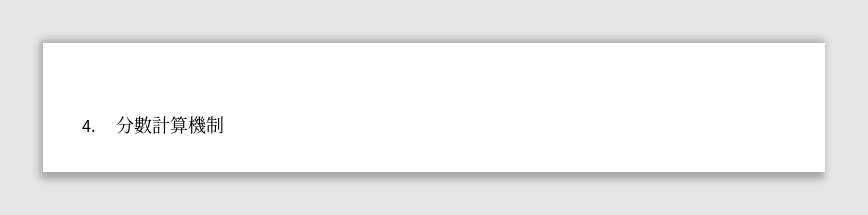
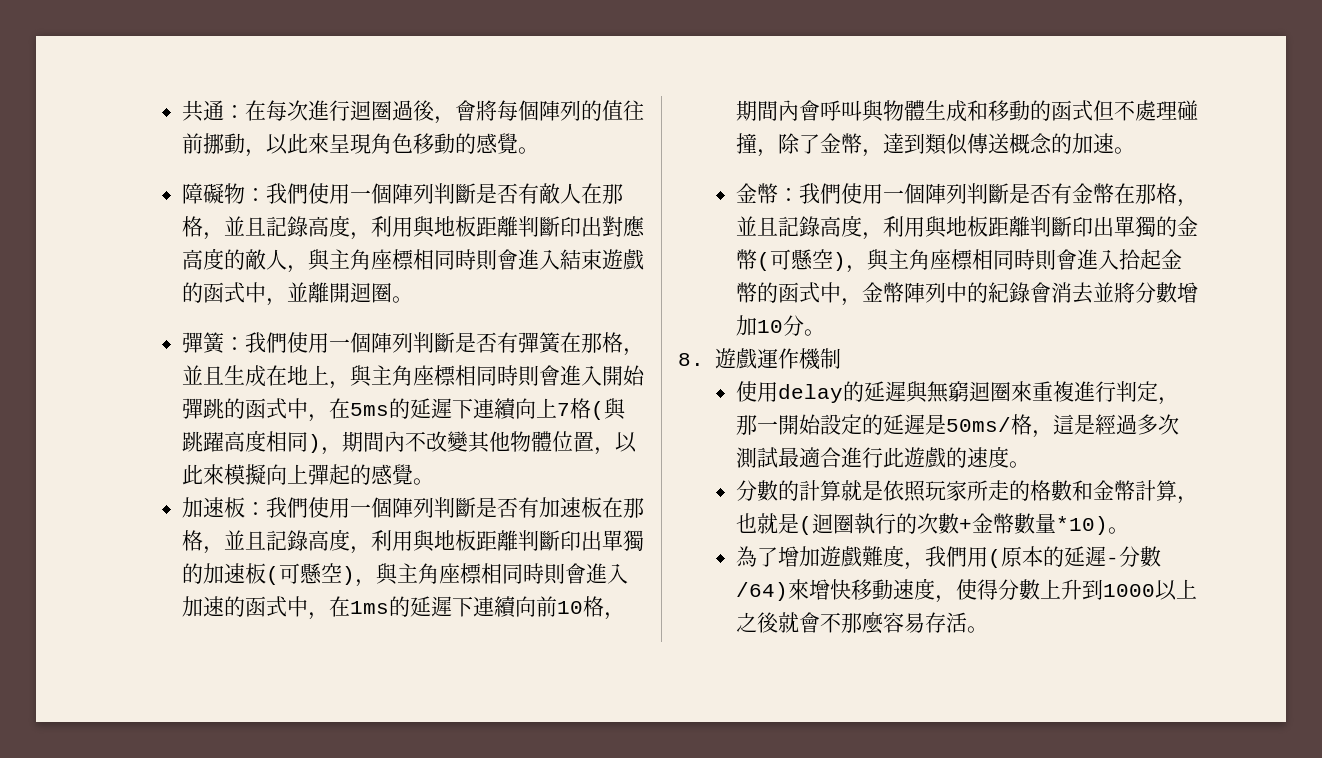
- 4.分數計算機制
+ 共通：在每次進行迴圈過後，會將每個陣列的值往前挪動，以此來呈現角色移動的感覺。
+ 障礙物：我們使用一個陣列判斷是否有敵人在那格，並且記錄高度，利用與地板距離判斷印出對應高度的敵人，與主角座標相同時則會進入結束遊戲的函式中，並離開迴圈。
+ 彈簧：我們使用一個陣列判斷是否有彈簧在那格，並且生成在地上，與主角座標相同時則會進入開始彈跳的函式中，在5ms的延遲下連續向上7格(與跳躍高度相同)，期間內不改變其他物體位置，以此來模擬向上彈起的感覺。
+ 加速板：我們使用一個陣列判斷是否有加速板在那格，並且記錄高度，利用與地板距離判斷印出單獨的加速板(可懸空)，與主角座標相同時則會進入加速的函式中，在1ms的延遲下連續向前10格，期間內會呼叫與物體生成和移動的函式但不處理碰撞，除了金幣，達到類似傳送概念的加速。
+ 金幣：我們使用一個陣列判斷是否有金幣在那格，並且記錄高度，利用與地板距離判斷印出單獨的金幣(可懸空)，與主角座標相同時則會進入拾起金幣的函式中，金幣陣列中的紀錄會消去並將分數增加10分。
+ 8.遊戲運作機制
+ 使用delay的延遲與無窮迴圈來重複進行判定，那一開始設定的延遲是50ms/格，這是經過多次測試最適合進行此遊戲的速度。
+ 分數的計算就是依照玩家所走的格數和金幣計算，也就是(迴圈執行的次數+金幣數量*10)。
+ 為了增加遊戲難度，我們用(原本的延遲-分數/64)來增快移動速度，使得分數上升到1000以上之後就會不那麼容易存活。

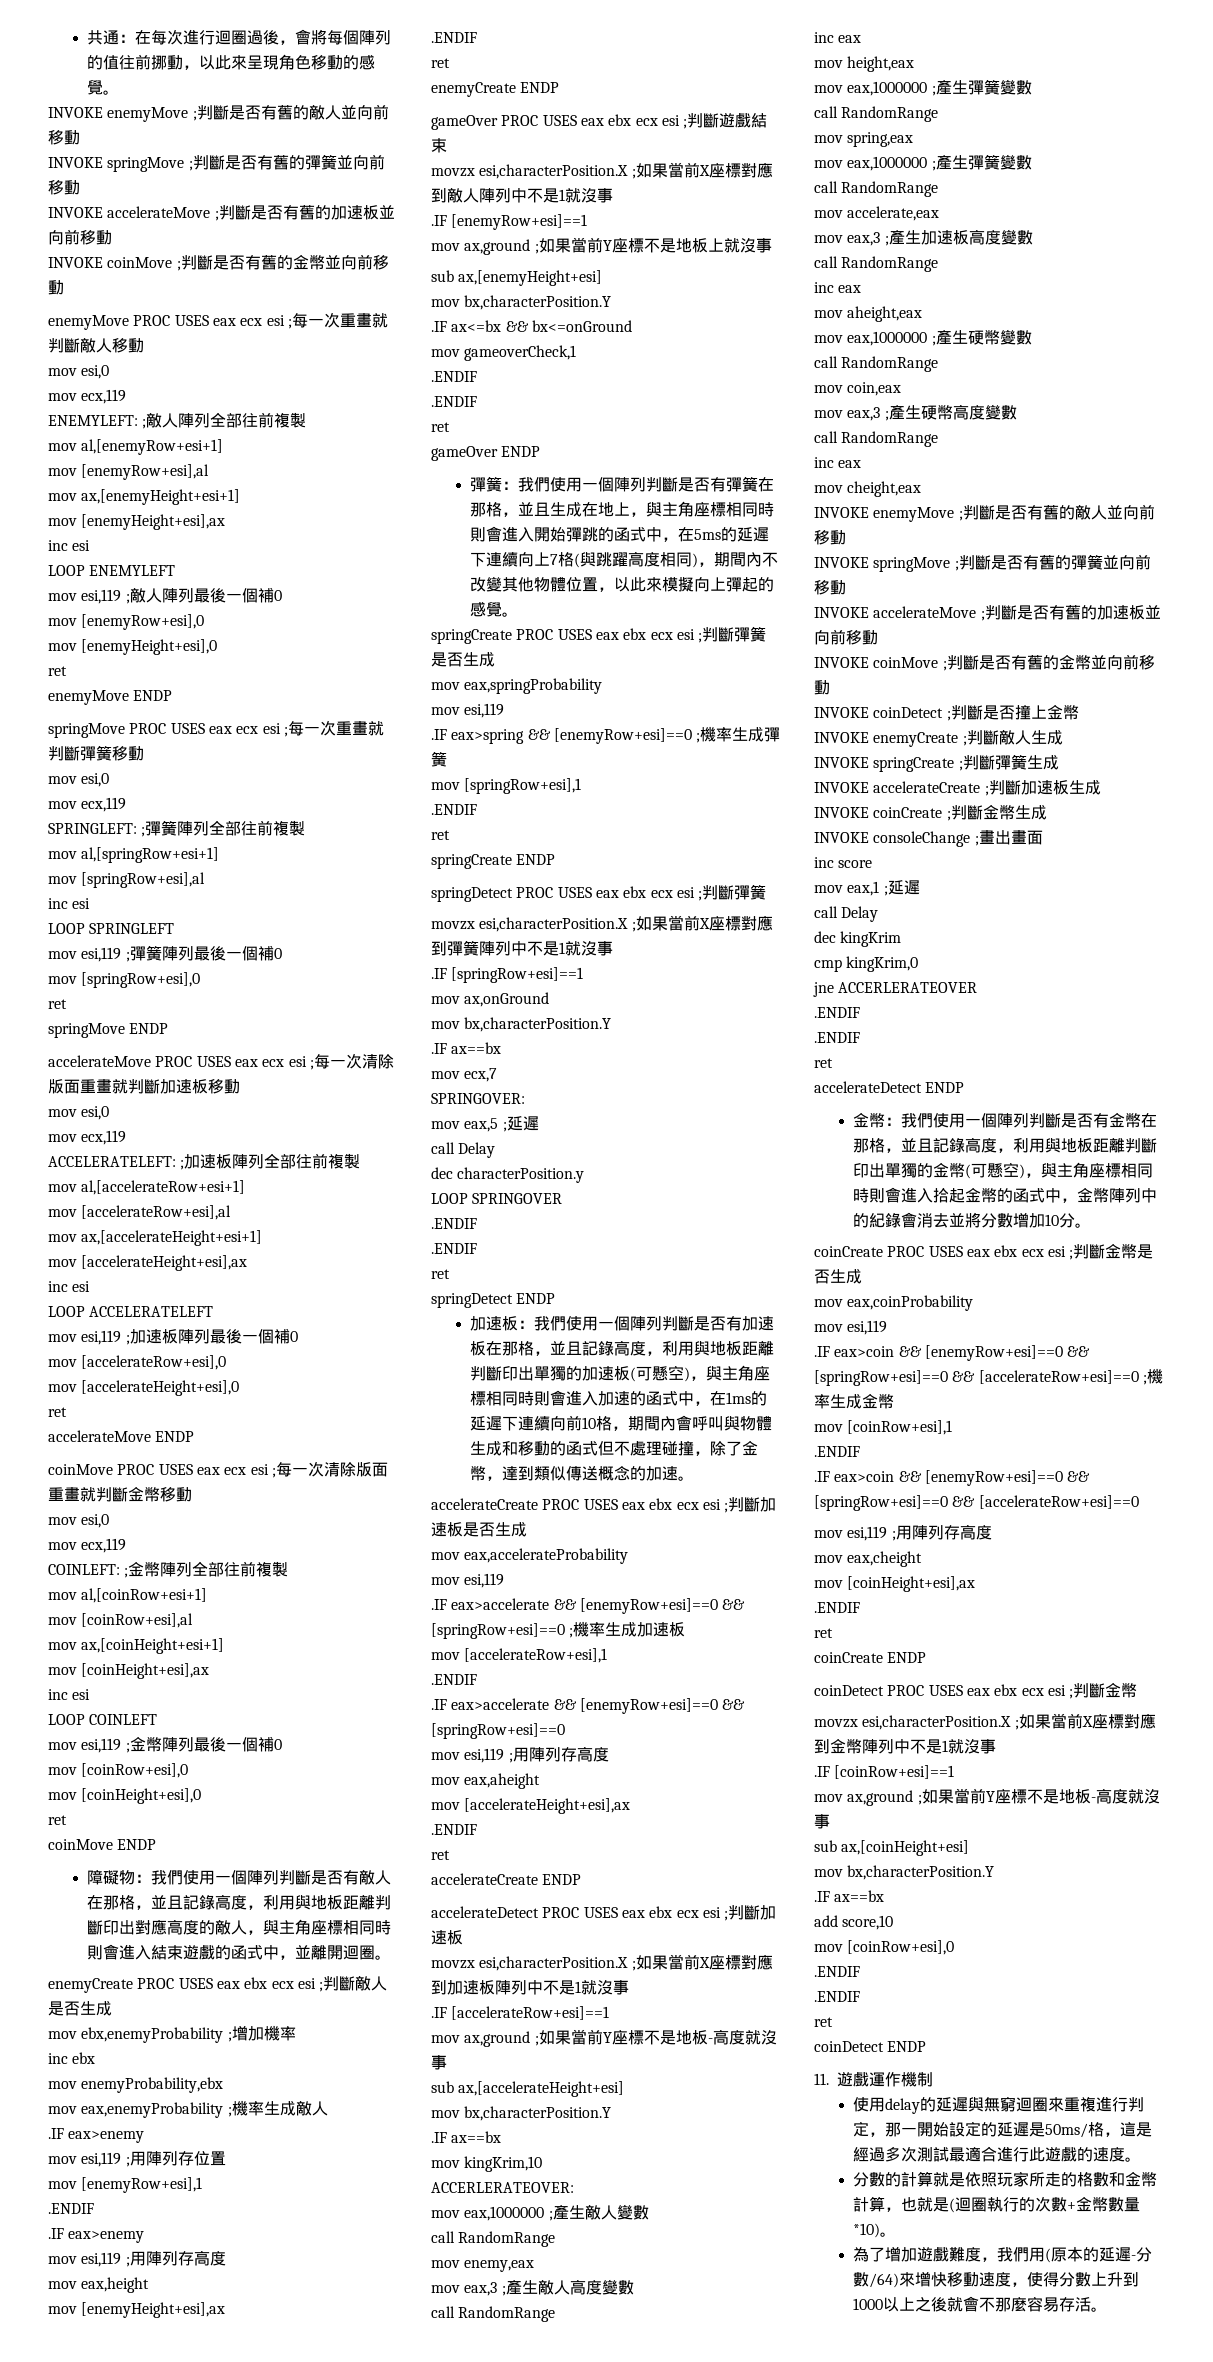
  共通：在每次進行迴圈過後，會將每個陣列的值往前挪動，以此來呈現角色移動的感覺。
+ INVOKE enemyMove ;判斷是否有舊的敵人並向前移動
+ INVOKE springMove ;判斷是否有舊的彈簧並向前移動
+ INVOKE accelerateMove ;判斷是否有舊的加速板並向前移動
+ INVOKE coinMove ;判斷是否有舊的金幣並向前移動
+ enemyMove PROC USES eax ecx esi ;每一次重畫就判斷敵人移動
+ mov esi,0
+ mov ecx,119
+ ENEMYLEFT: ;敵人陣列全部往前複製
+ mov al,[enemyRow+esi+1]
+ mov [enemyRow+esi],al
+ mov ax,[enemyHeight+esi+1]
+ mov [enemyHeight+esi],ax
+ inc esi
+ LOOP ENEMYLEFT
+ mov esi,119 ;敵人陣列最後一個補0
+ mov [enemyRow+esi],0
+ mov [enemyHeight+esi],0
+ ret
+ enemyMove ENDP
+ springMove PROC USES eax ecx esi ;每一次重畫就判斷彈簧移動
+ mov esi,0
+ mov ecx,119
+ SPRINGLEFT: ;彈簧陣列全部往前複製
+ mov al,[springRow+esi+1]
+ mov [springRow+esi],al
+ inc esi
+ LOOP SPRINGLEFT
+ mov esi,119 ;彈簧陣列最後一個補0
+ mov [springRow+esi],0
+ ret
+ springMove ENDP
+ accelerateMove PROC USES eax ecx esi ;每一次清除版面重畫就判斷加速板移動
+ mov esi,0
+ mov ecx,119
+ ACCELERATELEFT: ;加速板陣列全部往前複製
+ mov al,[accelerateRow+esi+1]
+ mov [accelerateRow+esi],al
+ mov ax,[accelerateHeight+esi+1]
+ mov [accelerateHeight+esi],ax
+ inc esi
+ LOOP ACCELERATELEFT
+ mov esi,119 ;加速板陣列最後一個補0
+ mov [accelerateRow+esi],0
+ mov [accelerateHeight+esi],0
+ ret
+ accelerateMove ENDP
+ coinMove PROC USES eax ecx esi ;每一次清除版面重畫就判斷金幣移動
+ mov esi,0
+ mov ecx,119
+ COINLEFT: ;金幣陣列全部往前複製
+ mov al,[coinRow+esi+1]
+ mov [coinRow+esi],al
+ mov ax,[coinHeight+esi+1]
+ mov [coinHeight+esi],ax
+ inc esi
+ LOOP COINLEFT
+ mov esi,119 ;金幣陣列最後一個補0
+ mov [coinRow+esi],0
+ mov [coinHeight+esi],0
+ ret
+ coinMove ENDP
+ enemyCreate PROC USES eax ebx ecx esi ;判斷敵人是否生成
+ mov ebx,enemyProbability ;增加機率
+ inc ebx
+ mov enemyProbability,ebx
+ mov eax,enemyProbability ;機率生成敵人
+ .IF eax>enemy
+ mov esi,119 ;用陣列存位置
+ mov [enemyRow+esi],1
+ .ENDIF
+ .IF eax>enemy
+ mov esi,119 ;用陣列存高度
+ mov eax,height
+ mov [enemyHeight+esi],ax
+ .ENDIF
+ ret
+ enemyCreate ENDP
+ gameOver PROC USES eax ebx ecx esi ;判斷遊戲結束
+ movzx esi,characterPosition.X ;如果當前X座標對應到敵人陣列中不是1就沒事
+ .IF [enemyRow+esi]==1
+ mov ax,ground ;如果當前Y座標不是地板上就沒事
+ sub ax,[enemyHeight+esi]
+ mov bx,characterPosition.Y
+ .IF ax<=bx && bx<=onGround
+ mov gameoverCheck,1
+ .ENDIF
+ .ENDIF
+ ret
+ gameOver ENDP
+ springCreate PROC USES eax ebx ecx esi ;判斷彈簧是否生成
+ mov eax,springProbability
+ mov esi,119
+ .IF eax>spring && [enemyRow+esi]==0 ;機率生成彈簧
+ mov [springRow+esi],1
+ .ENDIF
+ ret
+ springCreate ENDP
+ springDetect PROC USES eax ebx ecx esi ;判斷彈簧
+ movzx esi,characterPosition.X ;如果當前X座標對應到彈簧陣列中不是1就沒事
+ .IF [springRow+esi]==1
+ mov ax,onGround
+ mov bx,characterPosition.Y
+ .IF ax==bx
+ mov ecx,7
+ SPRINGOVER:
+ mov eax,5 ;延遲
+ call Delay
+ dec characterPosition.y
+ LOOP SPRINGOVER
+ .ENDIF
+ .ENDIF
+ ret
+ springDetect ENDP
+ accelerateCreate PROC USES eax ebx ecx esi ;判斷加速板是否生成
+ mov eax,accelerateProbability
+ mov esi,119
+ .IF eax>accelerate && [enemyRow+esi]==0 && [springRow+esi]==0 ;機率生成加速板
+ mov [accelerateRow+esi],1
+ .ENDIF
+ .IF eax>accelerate && [enemyRow+esi]==0 && [springRow+esi]==0
+ mov esi,119 ;用陣列存高度
+ mov eax,aheight
+ mov [accelerateHeight+esi],ax
+ .ENDIF
+ ret
+ accelerateCreate ENDP
+ accelerateDetect PROC USES eax ebx ecx esi ;判斷加速板
+ movzx esi,characterPosition.X ;如果當前X座標對應到加速板陣列中不是1就沒事
+ .IF [accelerateRow+esi]==1
+ mov ax,ground ;如果當前Y座標不是地板-高度就沒事
+ sub ax,[accelerateHeight+esi]
+ mov bx,characterPosition.Y
+ .IF ax==bx
+ mov kingKrim,10
+ ACCERLERATEOVER:
+ mov eax,1000000 ;產生敵人變數
+ call RandomRange
+ mov enemy,eax
+ mov eax,3 ;產生敵人高度變數
+ call RandomRange
+ inc eax
+ mov height,eax
+ mov eax,1000000 ;產生彈簧變數
+ call RandomRange
+ mov spring,eax
+ mov eax,1000000 ;產生彈簧變數
+ call RandomRange
+ mov accelerate,eax
+ mov eax,3 ;產生加速板高度變數
+ call RandomRange
+ inc eax
+ mov aheight,eax
+ mov eax,1000000 ;產生硬幣變數
+ call RandomRange
+ mov coin,eax
+ mov eax,3 ;產生硬幣高度變數
+ call RandomRange
+ inc eax
+ mov cheight,eax
+ INVOKE enemyMove ;判斷是否有舊的敵人並向前移動
+ INVOKE springMove ;判斷是否有舊的彈簧並向前移動
+ INVOKE accelerateMove ;判斷是否有舊的加速板並向前移動
+ INVOKE coinMove ;判斷是否有舊的金幣並向前移動
+ INVOKE coinDetect ;判斷是否撞上金幣
+ INVOKE enemyCreate ;判斷敵人生成
+ INVOKE springCreate ;判斷彈簧生成
+ INVOKE accelerateCreate ;判斷加速板生成
+ INVOKE coinCreate ;判斷金幣生成
+ INVOKE consoleChange ;畫出畫面
+ inc score
+ mov eax,1 ;延遲
+ call Delay
+ dec kingKrim
+ cmp kingKrim,0
+ jne ACCERLERATEOVER
+ .ENDIF
+ .ENDIF
+ ret
+ accelerateDetect ENDP
- 8.遊戲運作機制
+ coinCreate PROC USES eax ebx ecx esi ;判斷金幣是否生成
+ mov eax,coinProbability
+ mov esi,119
+ .IF eax>coin && [enemyRow+esi]==0 && [springRow+esi]==0 && [accelerateRow+esi]==0 ;機率生成金幣
+ mov [coinRow+esi],1
+ .ENDIF
+ .IF eax>coin && [enemyRow+esi]==0 && [springRow+esi]==0 && [accelerateRow+esi]==0
+ mov esi,119 ;用陣列存高度
+ mov eax,cheight
+ mov [coinHeight+esi],ax
+ .ENDIF
+ ret
+ coinCreate ENDP
+ coinDetect PROC USES eax ebx ecx esi ;判斷金幣
+ movzx esi,characterPosition.X ;如果當前X座標對應到金幣陣列中不是1就沒事
+ .IF [coinRow+esi]==1
+ mov ax,ground ;如果當前Y座標不是地板-高度就沒事
+ sub ax,[coinHeight+esi]
+ mov bx,characterPosition.Y
+ .IF ax==bx
+ add score,10
+ mov [coinRow+esi],0
+ .ENDIF
+ .ENDIF
+ ret
+ coinDetect ENDP
+ 11.遊戲運作機制

